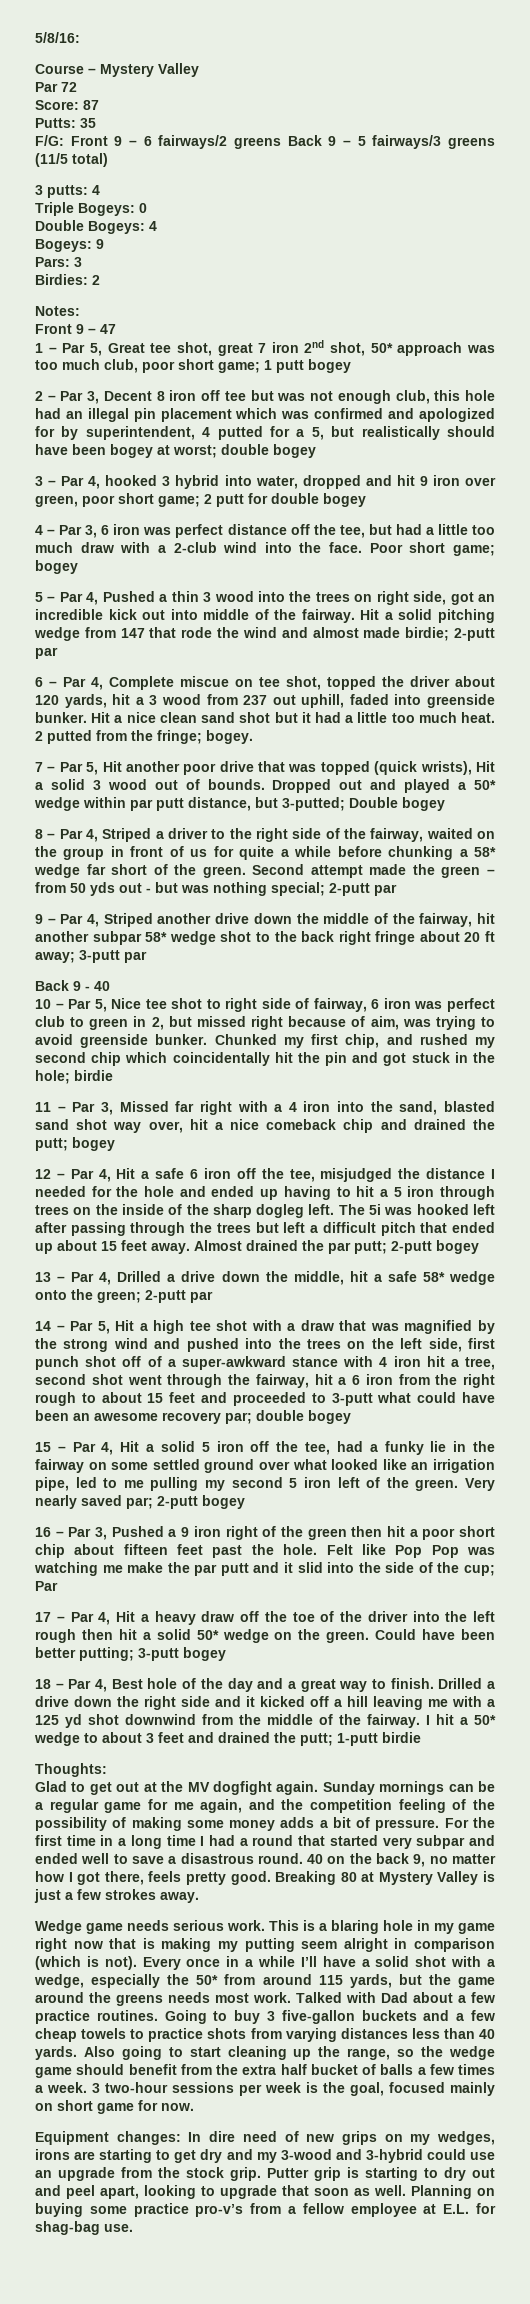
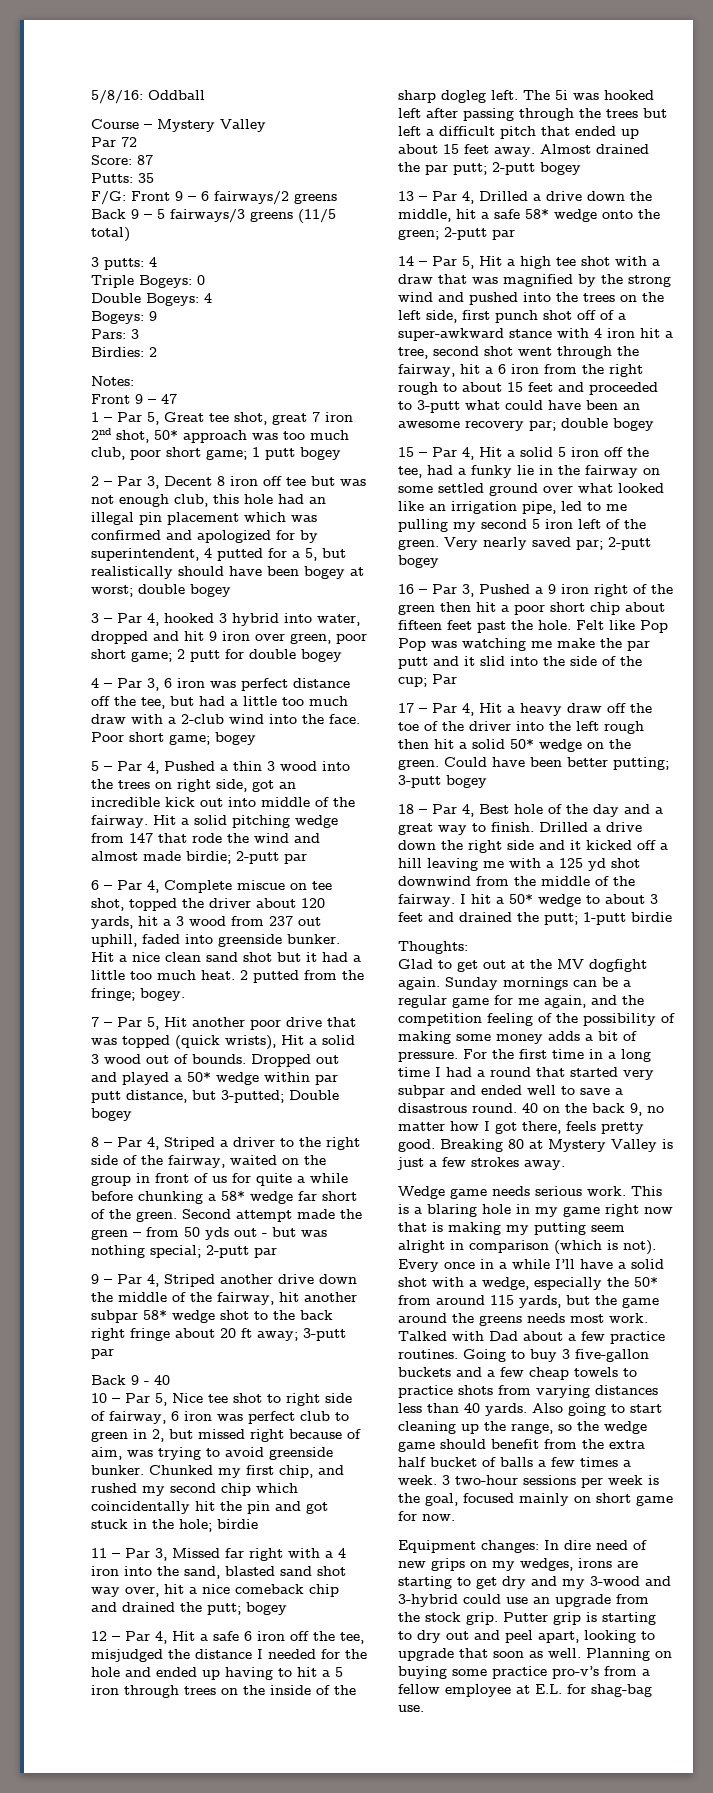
- 5/8/16:
+ 5/8/16: Oddball

